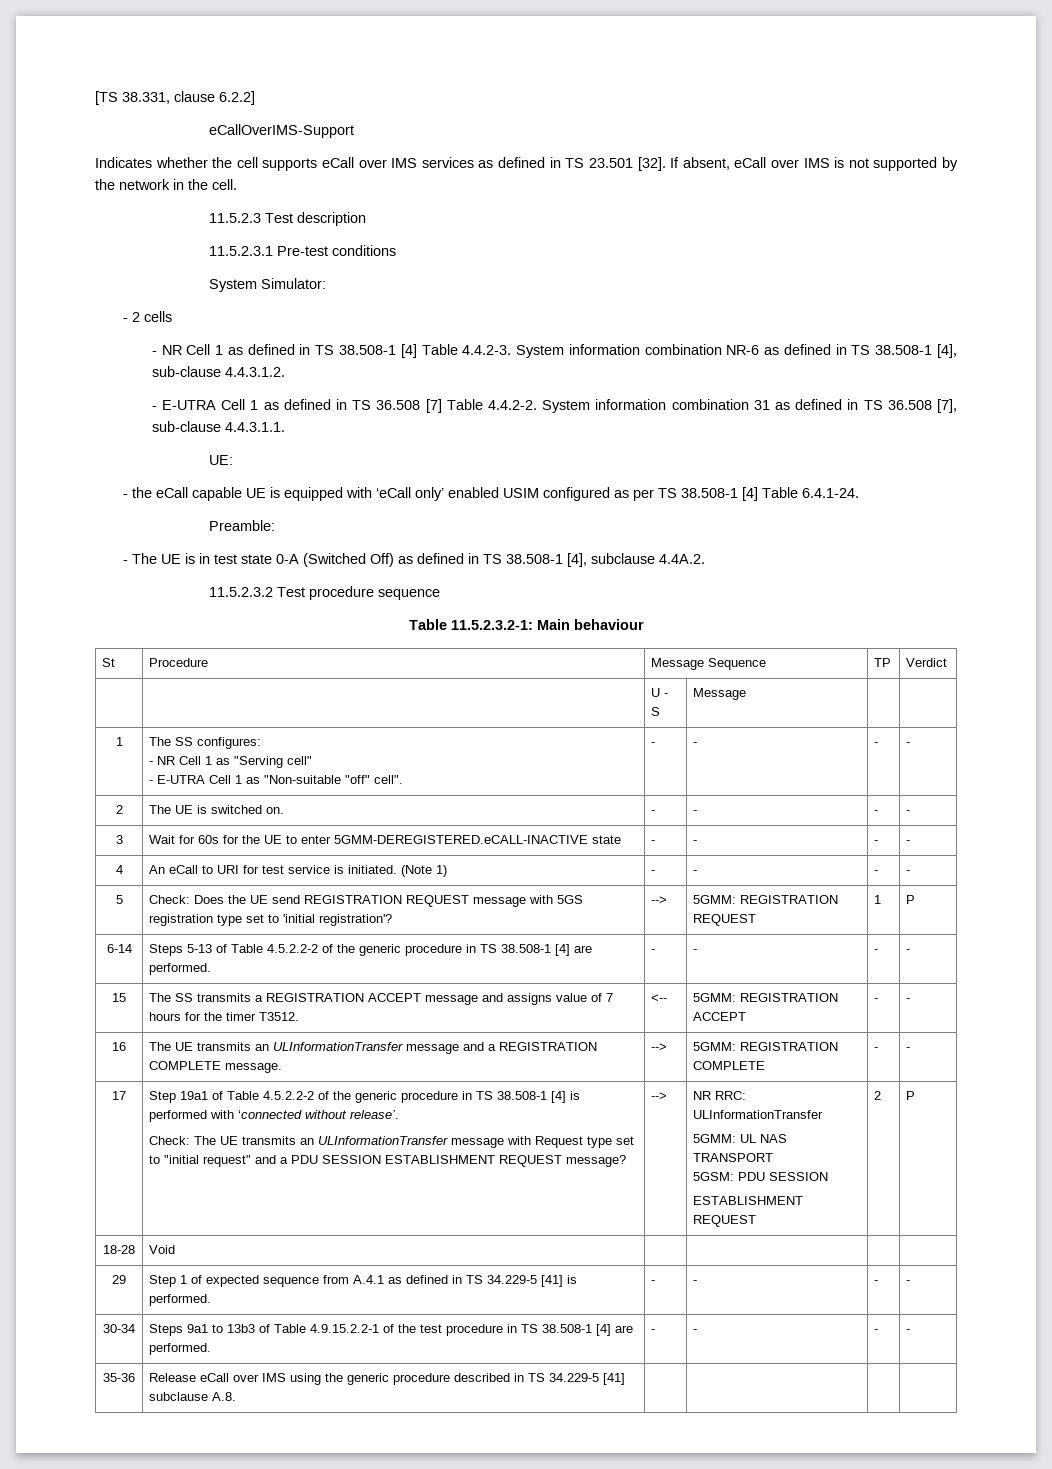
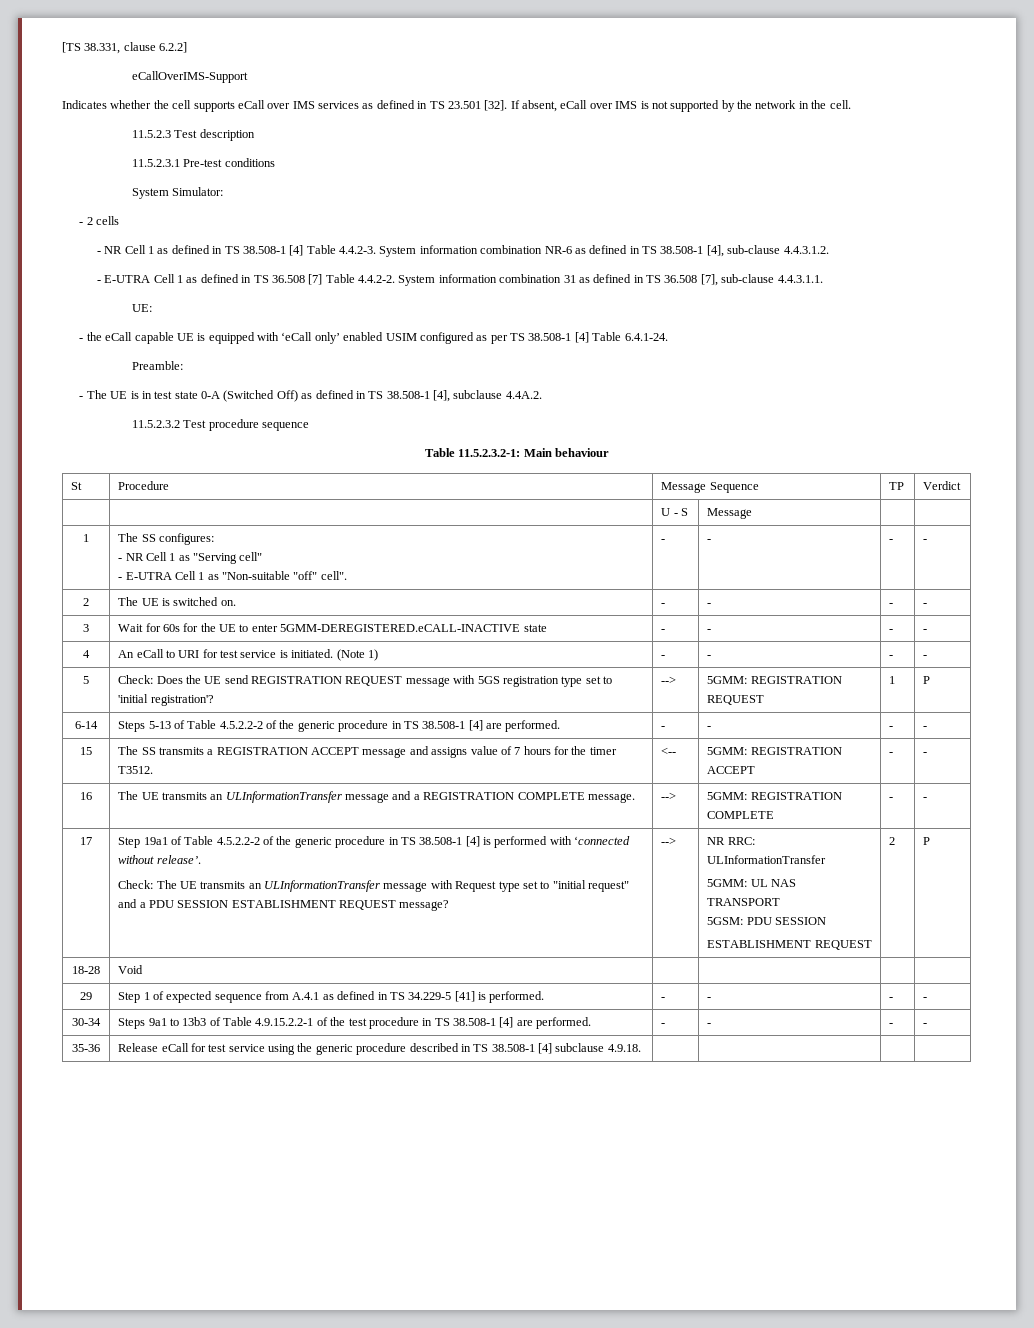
- 35-36 | Release eCall over IMS using the generic procedure described in TS 34.229-5 [41] subclause A.8. | | | |
+ 35-36 | Release eCall for test service using the generic procedure described in TS 38.508-1 [4] subclause 4.9.18. | | | |

